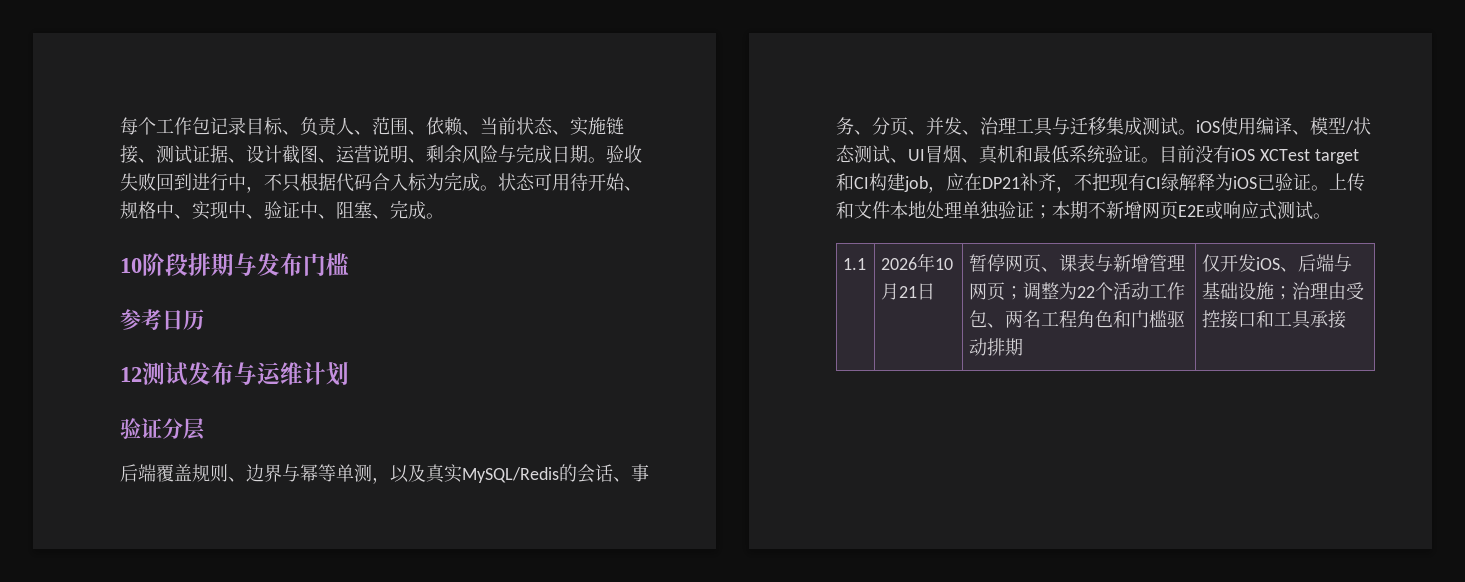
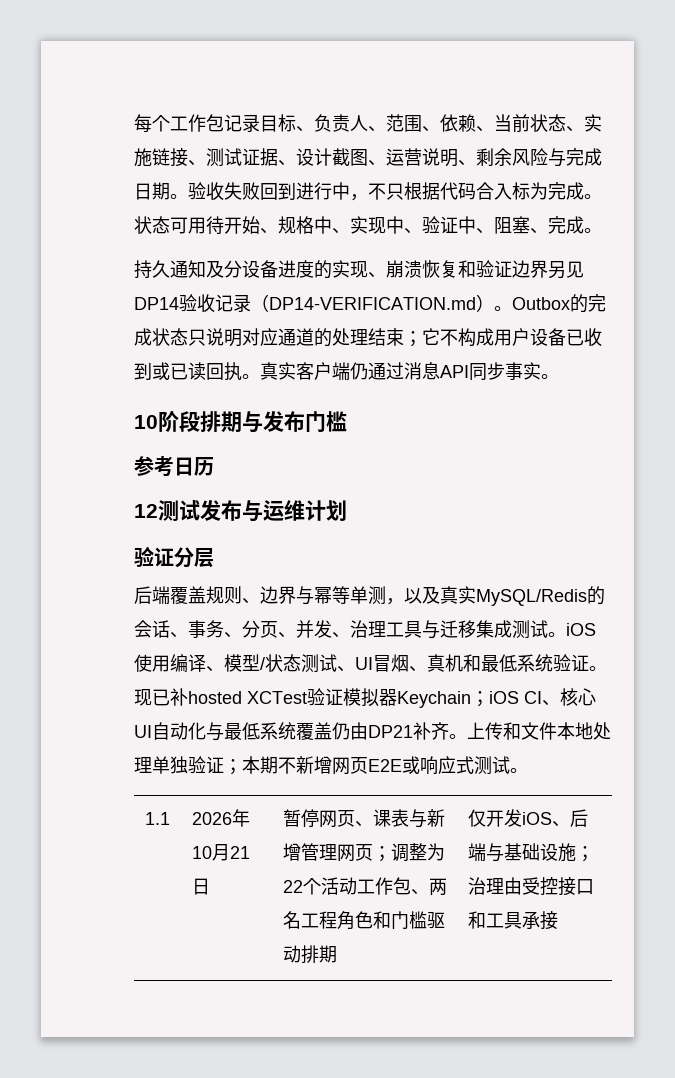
+ 持久通知及分设备进度的实现、崩溃恢复和验证边界另见DP14验收记录（DP14-VERIFICATION.md）。Outbox的完成状态只说明对应通道的处理结束；它不构成用户设备已收到或已读回执。真实客户端仍通过消息API同步事实。
- 目前没有iOS XCTest target和CI构建job，应在DP21补齐，不把现有CI绿解释为iOS已验证。
+ 现已补hosted XCTest验证模拟器Keychain；iOS CI、核心UI自动化与最低系统覆盖仍由DP21补齐。

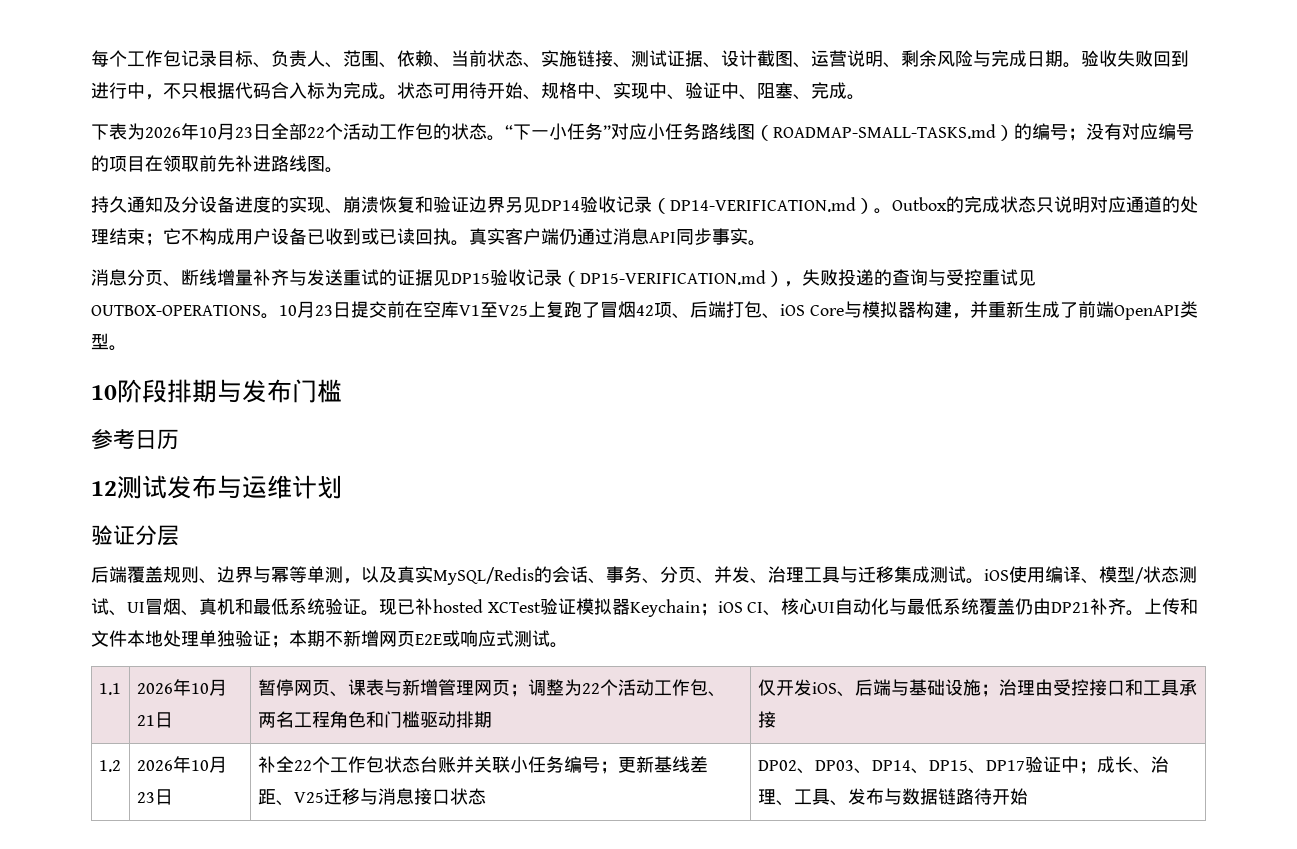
+ 下表为2026年10月23日全部22个活动工作包的状态。“下一小任务”对应小任务路线图（ROADMAP-SMALL-TASKS.md）的编号；没有对应编号的项目在领取前先补进路线图。
+ 消息分页、断线增量补齐与发送重试的证据见DP15验收记录（DP15-VERIFICATION.md），失败投递的查询与受控重试见OUTBOX-OPERATIONS。10月23日提交前在空库V1至V25上复跑了冒烟42项、后端打包、iOS Core与模拟器构建，并重新生成了前端OpenAPI类型。
+ 1.2 | 2026年10月23日 | 补全22个工作包状态台账并关联小任务编号；更新基线差距、V25迁移与消息接口状态 | DP02、DP03、DP14、DP15、DP17验证中；成长、治理、工具、发布与数据链路待开始

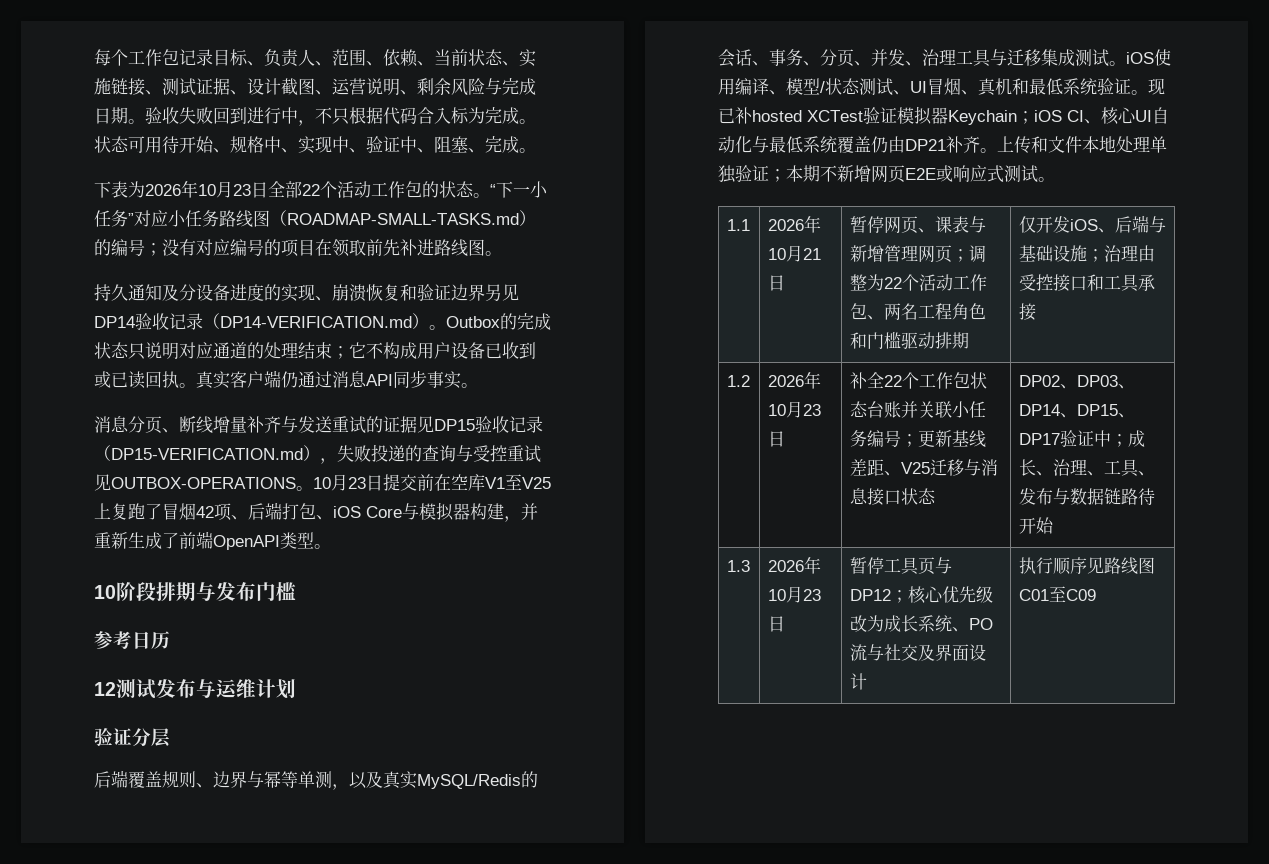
+ 1.3 | 2026年10月23日 | 暂停工具页与DP12；核心优先级改为成长系统、PO流与社交及界面设计 | 执行顺序见路线图C01至C09

